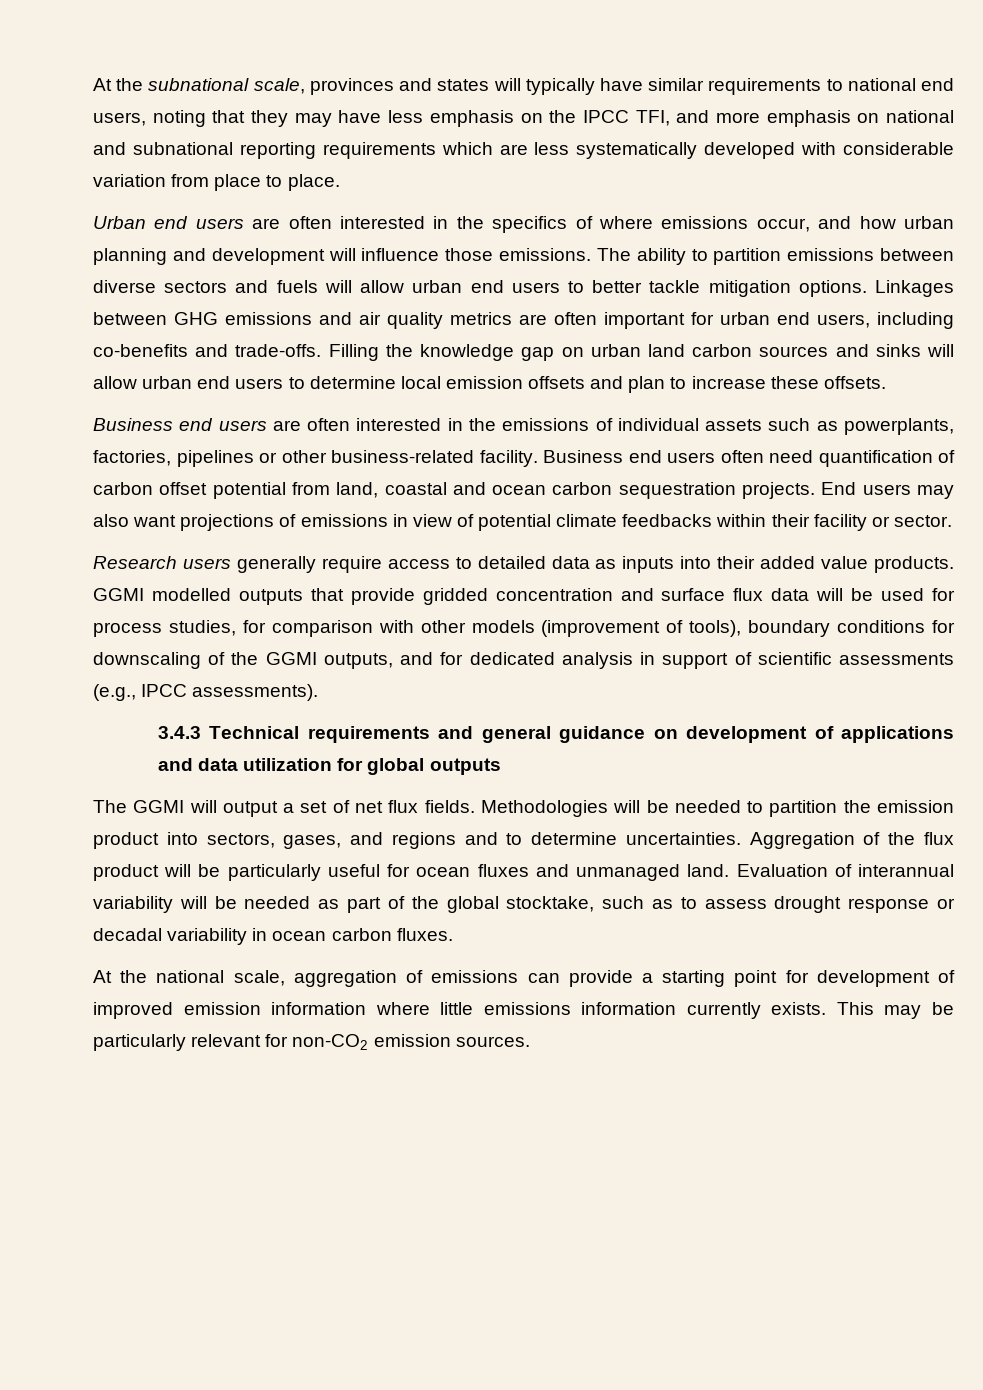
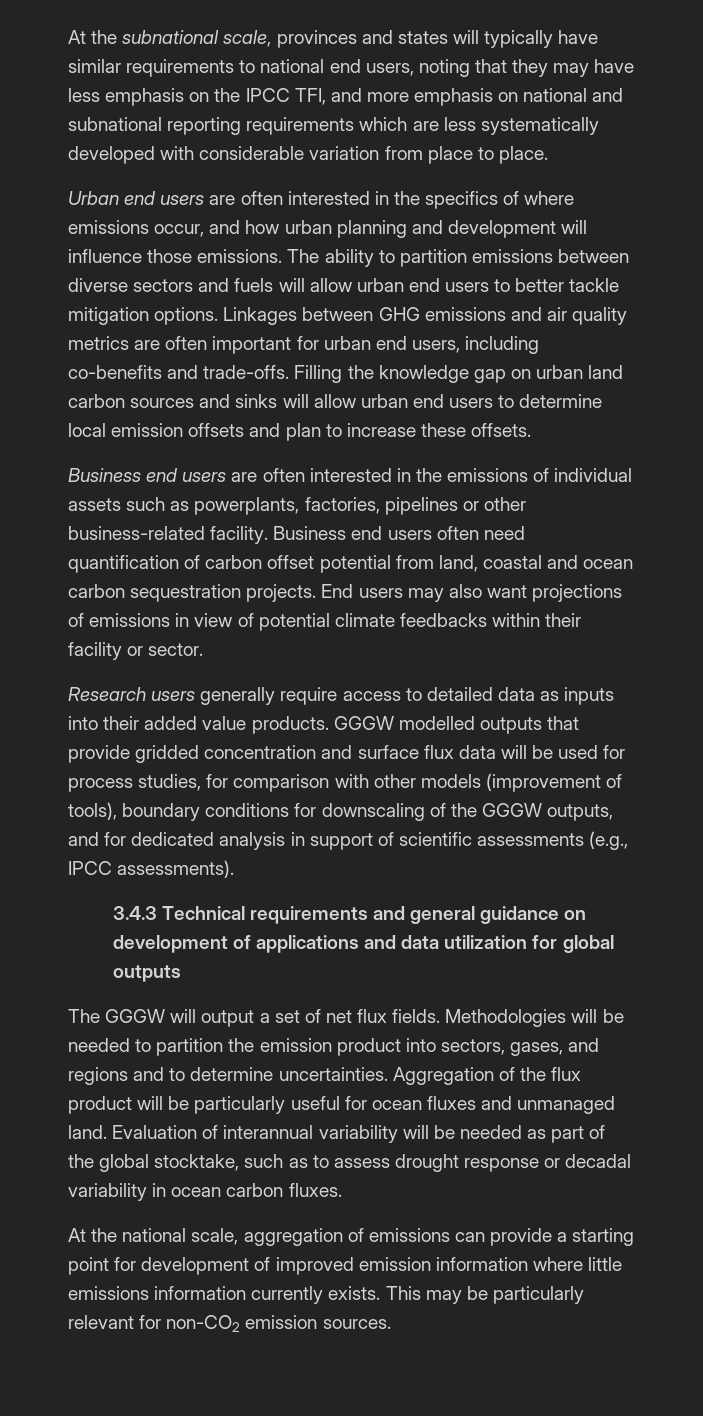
- GGMI modelled outputs that provide gridded concentration and surface flux data will be used for process studies, for comparison with other models (improvement of tools), boundary conditions for downscaling of the GGMI outputs, and for dedicated analysis in support of scientific assessments (e.g., IPCC assessments).
+ GGGW modelled outputs that provide gridded concentration and surface flux data will be used for process studies, for comparison with other models (improvement of tools), boundary conditions for downscaling of the GGGW outputs, and for dedicated analysis in support of scientific assessments (e.g., IPCC assessments).
- The GGMI will output a set of net flux fields.
+ The GGGW will output a set of net flux fields.

